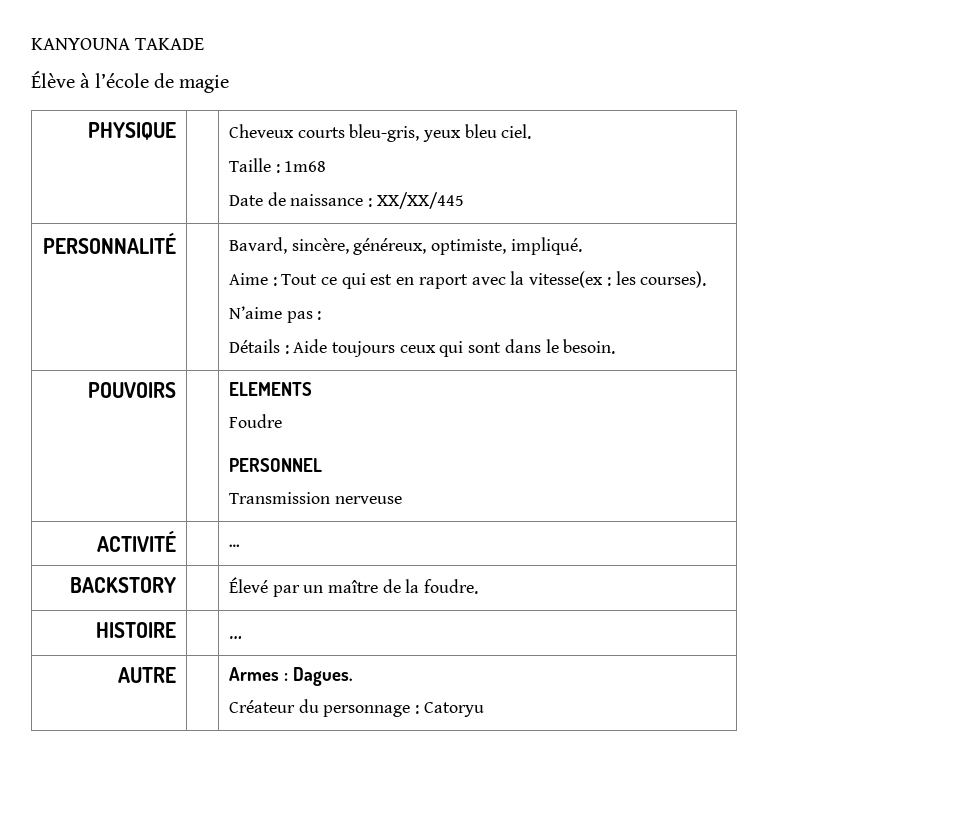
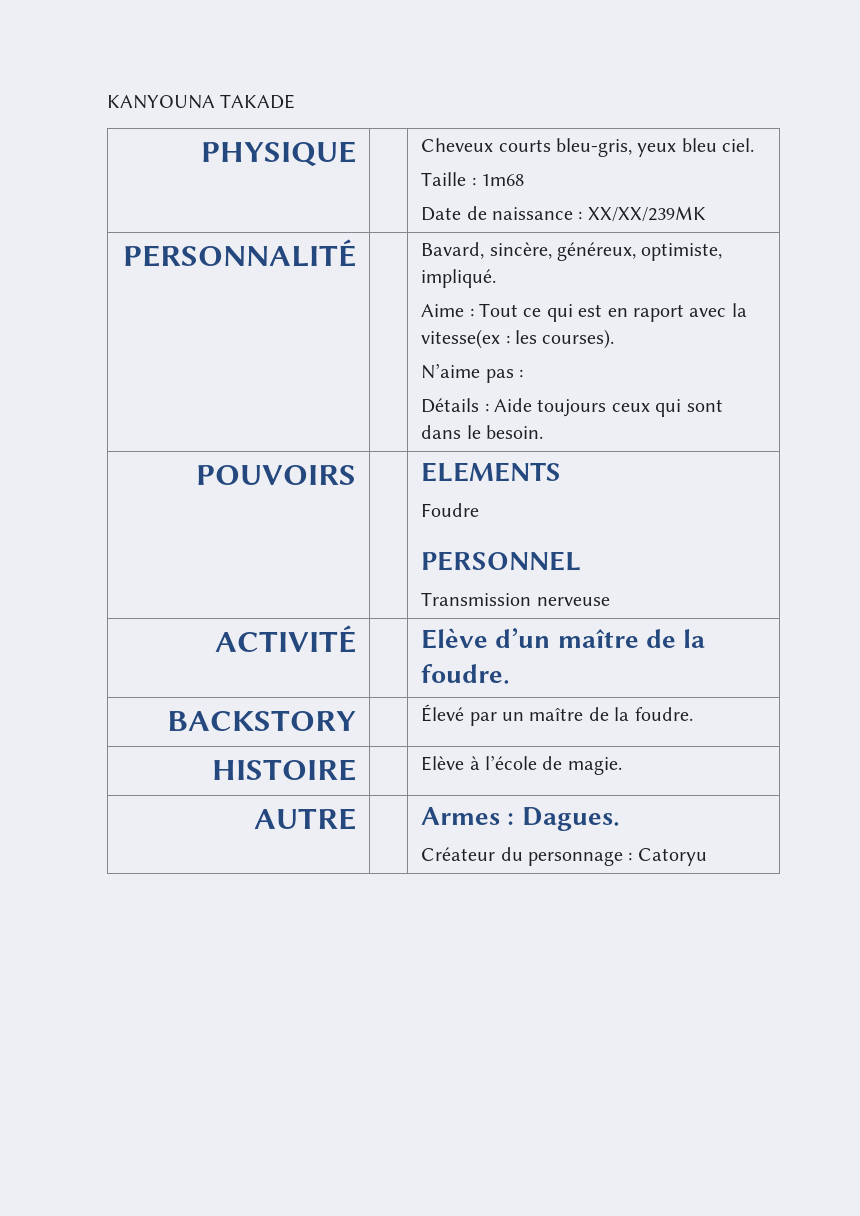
- Élève à l’école de magie
  PHYSIQUE | | Cheveux courts bleu-gris, yeux bleu ciel.
  Taille : 1m68
- Date de naissance : XX/XX/445
+ Date de naissance : XX/XX/239MK
- ACTIVITÉ | | …
+ ACTIVITÉ | | Elève d’un maître de la foudre.
- HISTOIRE | | …
+ HISTOIRE | | Elève à l’école de magie.

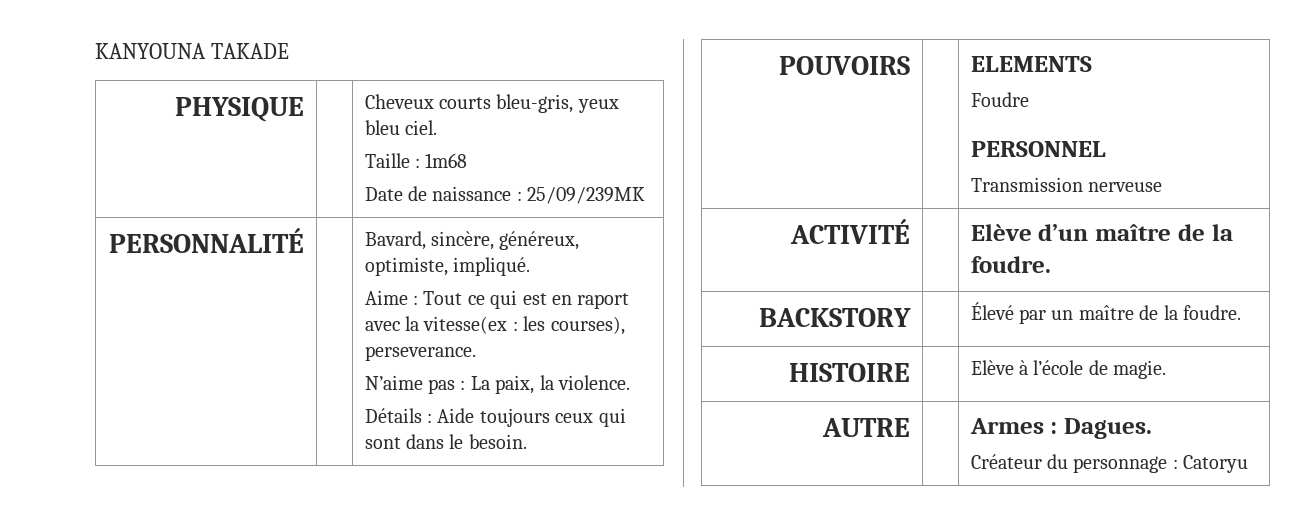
  PHYSIQUE | | Cheveux courts bleu-gris, yeux bleu ciel.
  Taille : 1m68
- Date de naissance : XX/XX/239MK
+ Date de naissance : 25/09/239MK
  PERSONNALITÉ | | Bavard, sincère, généreux, optimiste, impliqué.
- Aime : Tout ce qui est en raport avec la vitesse(ex : les courses).
- N’aime pas :
+ Aime : Tout ce qui est en raport avec la vitesse(ex : les courses), perseverance.
+ N’aime pas : La paix, la violence.

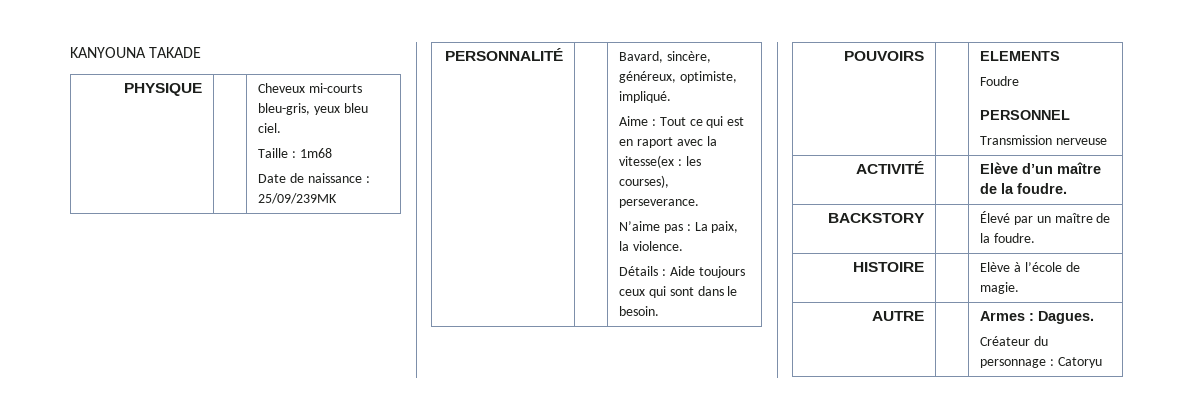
- PHYSIQUE | | Cheveux courts bleu-gris, yeux bleu ciel.
+ PHYSIQUE | | Cheveux mi-courts bleu-gris, yeux bleu ciel.

